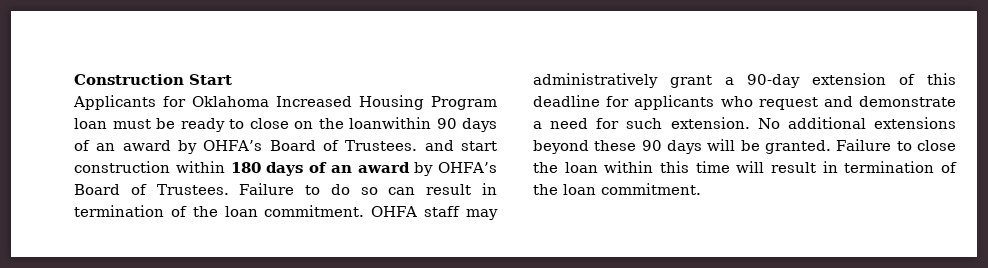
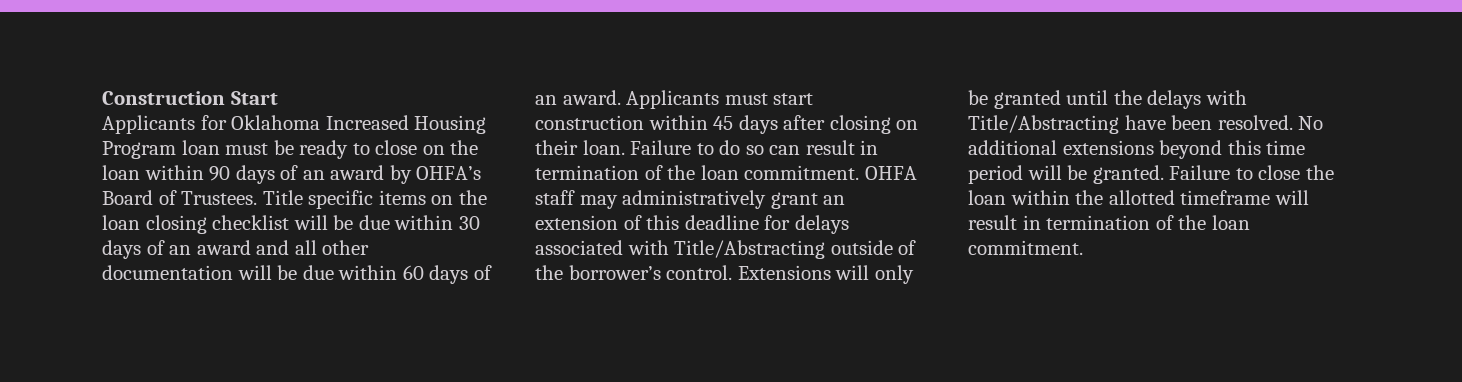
- Applicants for Oklahoma Increased Housing Program loan must be ready to close on the loanwithin 90 days of an award by OHFA’s Board of Trustees. and start construction within 180 days of an award by OHFA’s Board of Trustees.
+ Applicants for Oklahoma Increased Housing Program loan must be ready to close on the loan within 90 days of an award by OHFA’s Board of Trustees. Title specific items on the loan closing checklist will be due within 30 days of an award and all other documentation will be due within 60 days of an award. Applicants must start construction within 45 days after closing on their loan.
- OHFA staff may administratively grant a 90-day extension of this deadline for applicants who request and demonstrate a need for such extension.
+ OHFA staff may administratively grant an extension of this deadline for delays associated with Title/Abstracting outside of the borrower’s control. Extensions will only be granted until the delays with Title/Abstracting have been resolved.
- No additional extensions beyond these 90 days will be granted.
+ No additional extensions beyond this time period will be granted.
- Failure to close the loan within this time will result in termination of the loan commitment.
+ Failure to close the loan within the allotted timeframe will result in termination of the loan commitment.

